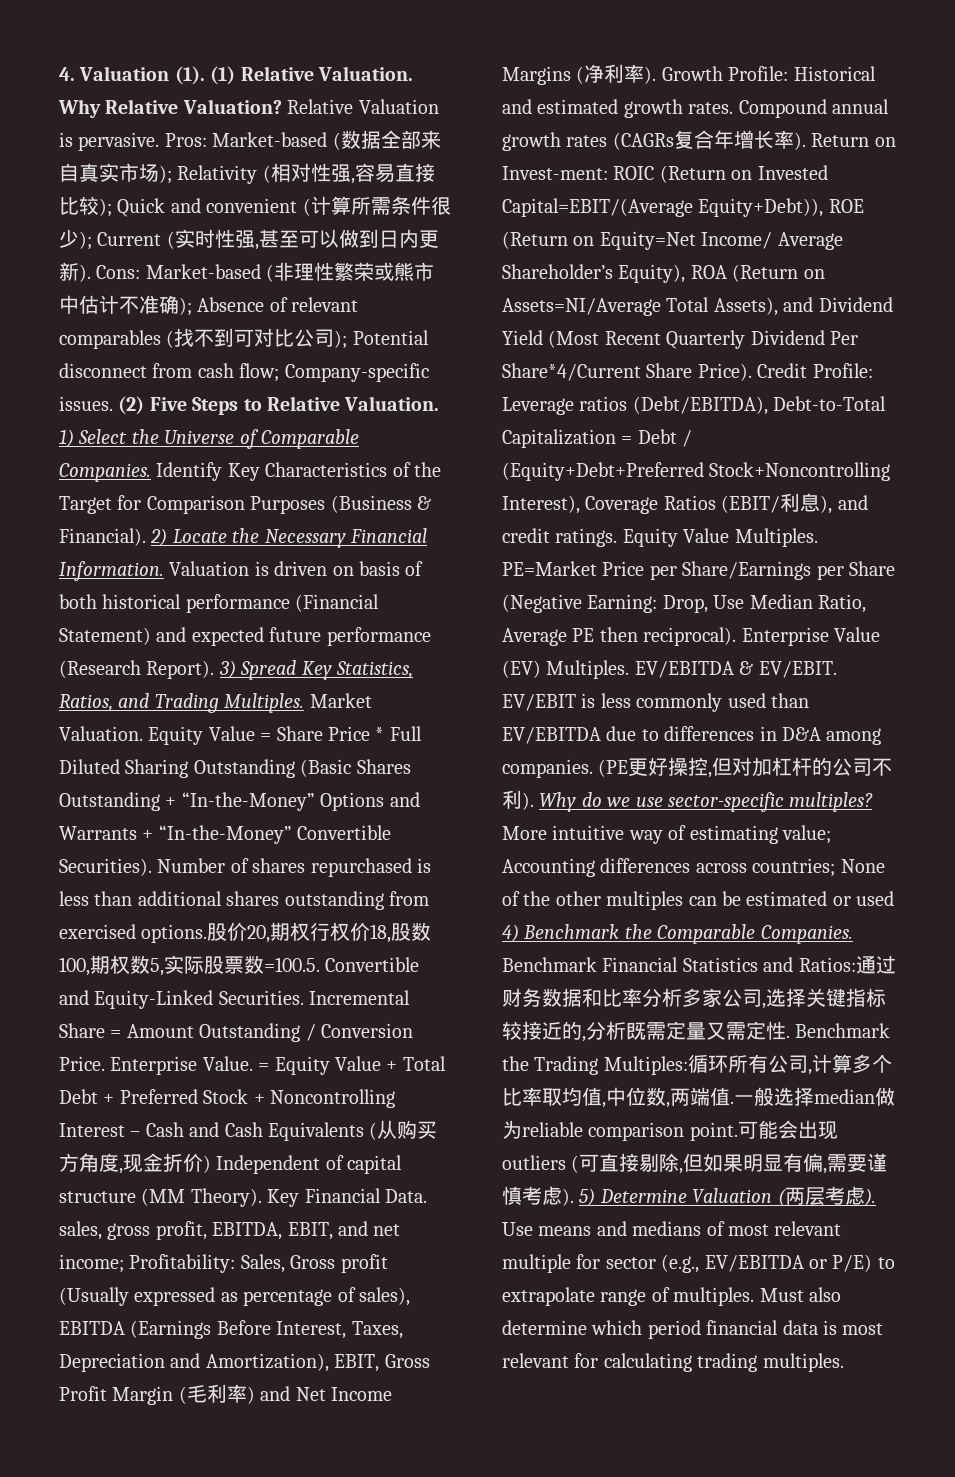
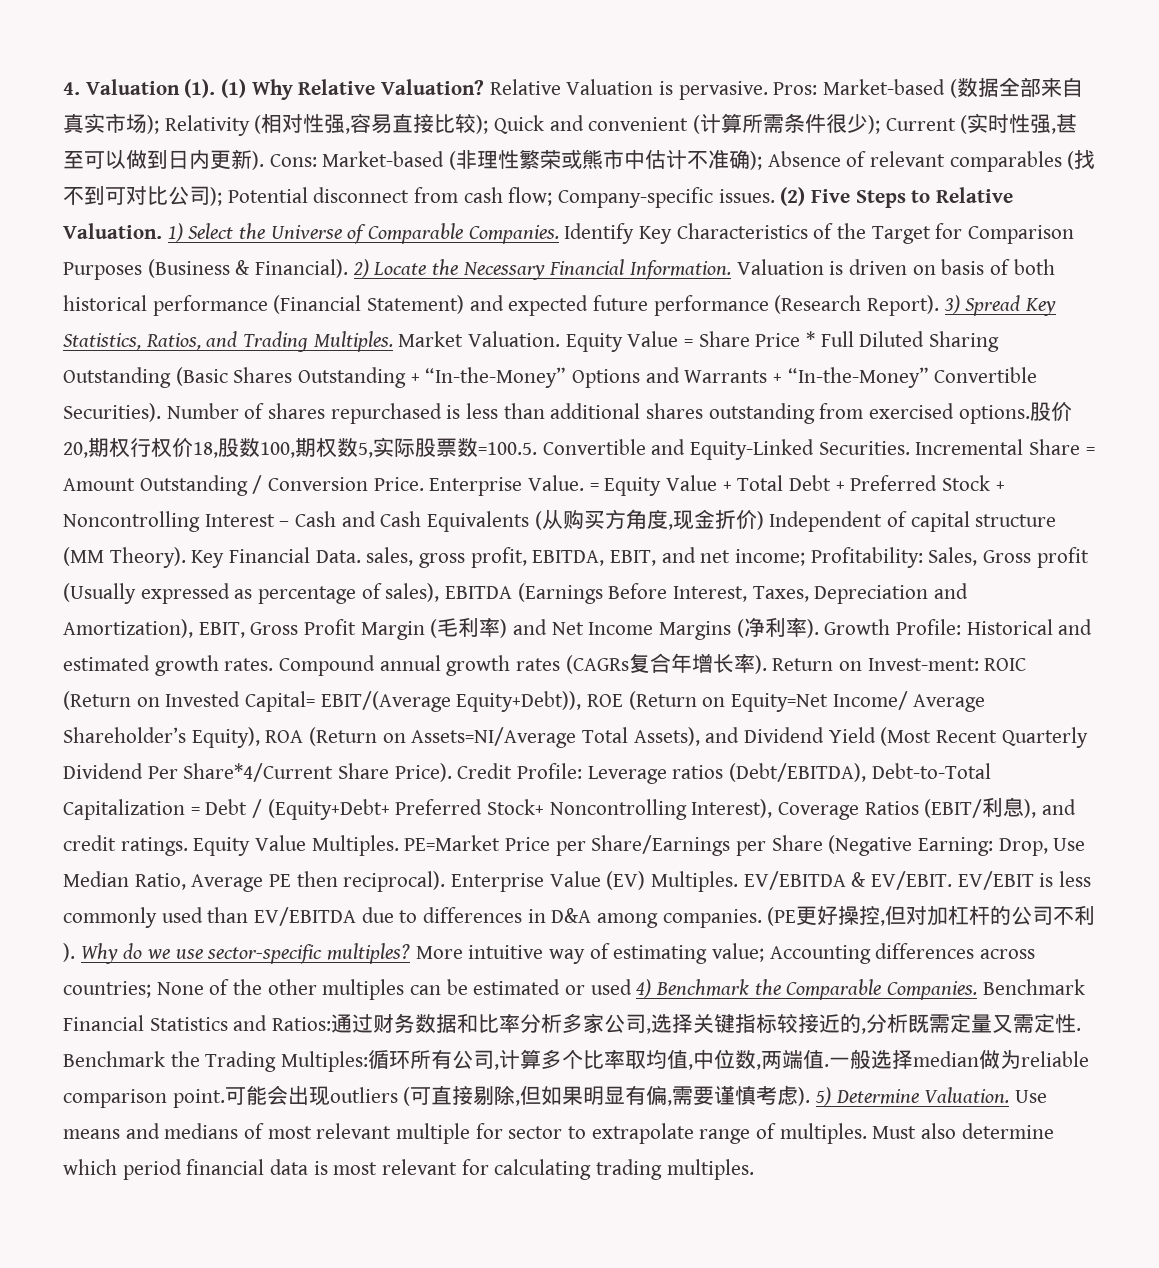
- (1) Relative Valuation. Why Relative Valuation?
+ (1) Why Relative Valuation?
- Return on Invest-ment: ROIC (Return on Invested Capital=EBIT/(Average Equity+Debt)), ROE (Return on Equity=Net Income/ Average Shareholder’s Equity), ROA (Return on Assets=NI/Average Total Assets), and Dividend Yield (Most Recent Quarterly Dividend Per Share*4/Current Share Price).
+ Return on Invest-ment: ROIC (Return on Invested Capital= EBIT/(Average Equity+Debt)), ROE (Return on Equity=Net Income/ Average Shareholder’s Equity), ROA (Return on Assets=NI/Average Total Assets), and Dividend Yield (Most Recent Quarterly Dividend Per Share*4/Current Share Price).
- Credit Profile: Leverage ratios (Debt/EBITDA), Debt-to-Total Capitalization = Debt / (Equity+Debt+Preferred Stock+Noncontrolling Interest), Coverage Ratios (EBIT/利息), and credit ratings.
+ Credit Profile: Leverage ratios (Debt/EBITDA), Debt-to-Total Capitalization = Debt / (Equity+Debt+ Preferred Stock+ Noncontrolling Interest), Coverage Ratios (EBIT/利息), and credit ratings.
- 5) Determine Valuation (两层考虑).
+ 5) Determine Valuation.
- Use means and medians of most relevant multiple for sector (e.g., EV/EBITDA or P/E) to extrapolate range of multiples.
+ Use means and medians of most relevant multiple for sector to extrapolate range of multiples.

